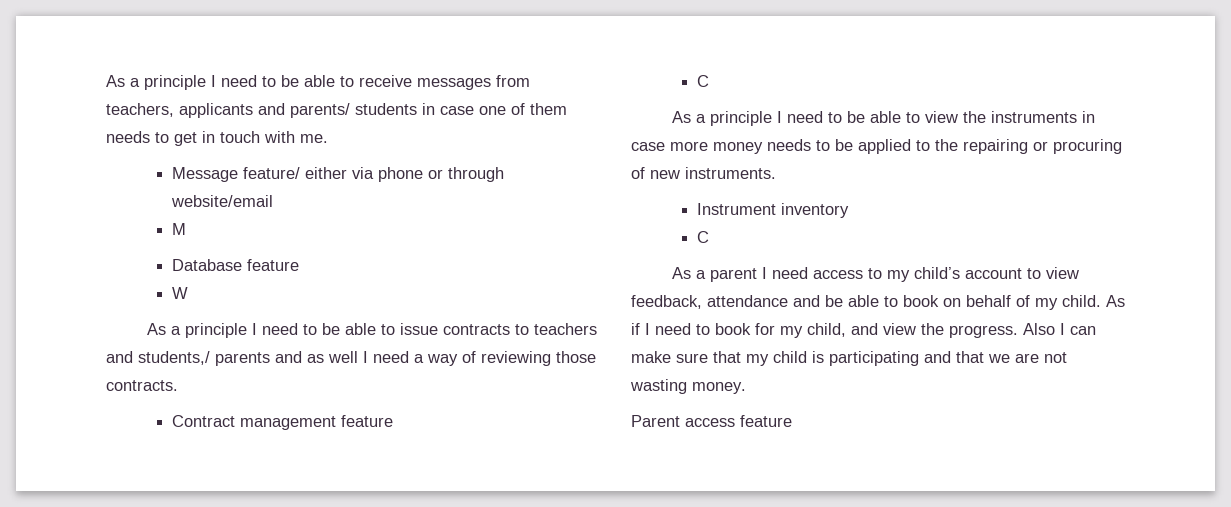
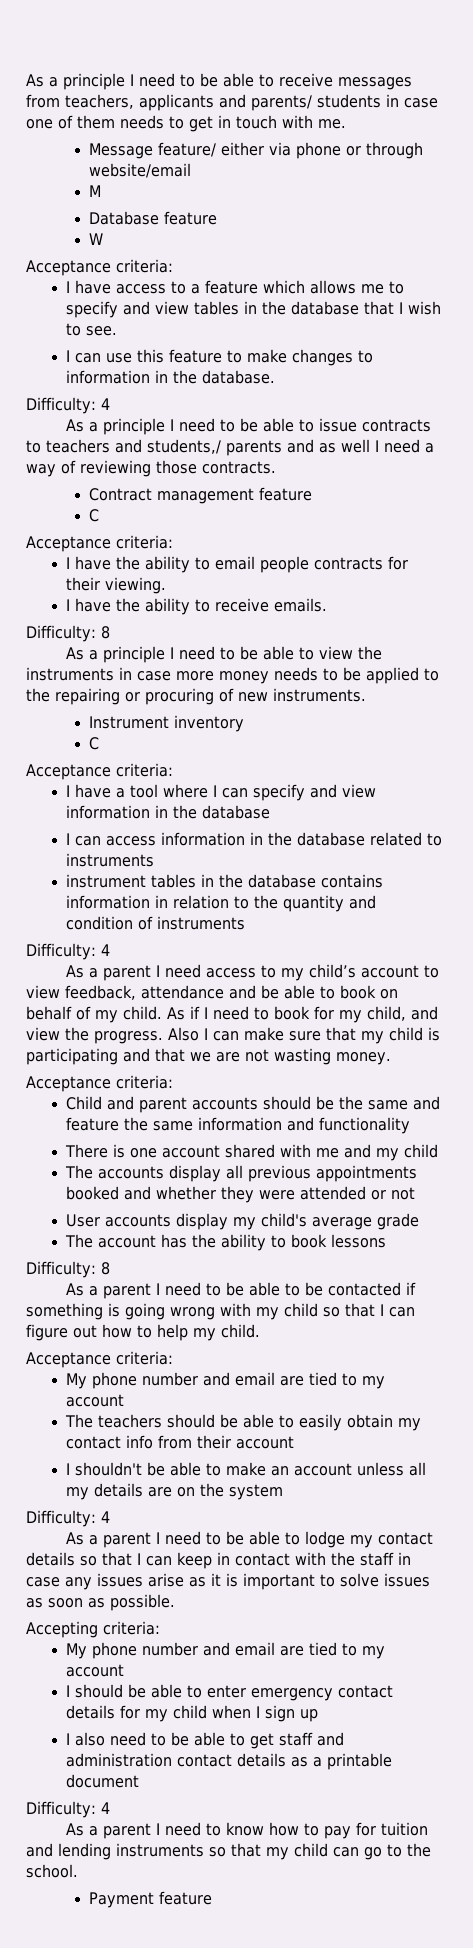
  W
+ Acceptance criteria:
+ I have access to a feature which allows me to specify and view tables in the database that I wish to see.
+ I can use this feature to make changes to information in the database.
+ Difficulty: 4
  Contract management feature
  C
+ Acceptance criteria:
+ I have the ability to email people contracts for their viewing.
+ I have the ability to receive emails.
+ Difficulty: 8
  Instrument inventory
  C
+ Acceptance criteria:
+ I have a tool where I can specify and view information in the database
+ I can access information in the database related to instruments
+ instrument tables in the database contains information in relation to the quantity and condition of instruments
+ Difficulty: 4
  Also I can make sure that my child is participating and that we are not wasting money.
- Parent access feature
+ Acceptance criteria:
+ Child and parent accounts should be the same and feature the same information and functionality
+ There is one account shared with me and my child
+ The accounts display all previous appointments booked and whether they were attended or not
+ User accounts display my child's average grade
+ The account has the ability to book lessons
+ Difficulty: 8
+ As a parent I need to be able to be contacted if something is going wrong with my child so that I can figure out how to help my child.
+ Acceptance criteria:
+ My phone number and email are tied to my account
+ The teachers should be able to easily obtain my contact info from their account
+ I shouldn't be able to make an account unless all my details are on the system
+ Difficulty: 4
+ As a parent I need to be able to lodge my contact details so that I can keep in contact with the staff in case any issues arise as it is important to solve issues as soon as possible.
+ Accepting criteria:
+ My phone number and email are tied to my account
+ I should be able to enter emergency contact details for my child when I sign up
+ I also need to be able to get staff and administration contact details as a printable document
+ Difficulty: 4
+ As a parent I need to know how to pay for tuition and lending instruments so that my child can go to the school.
+ Payment feature

